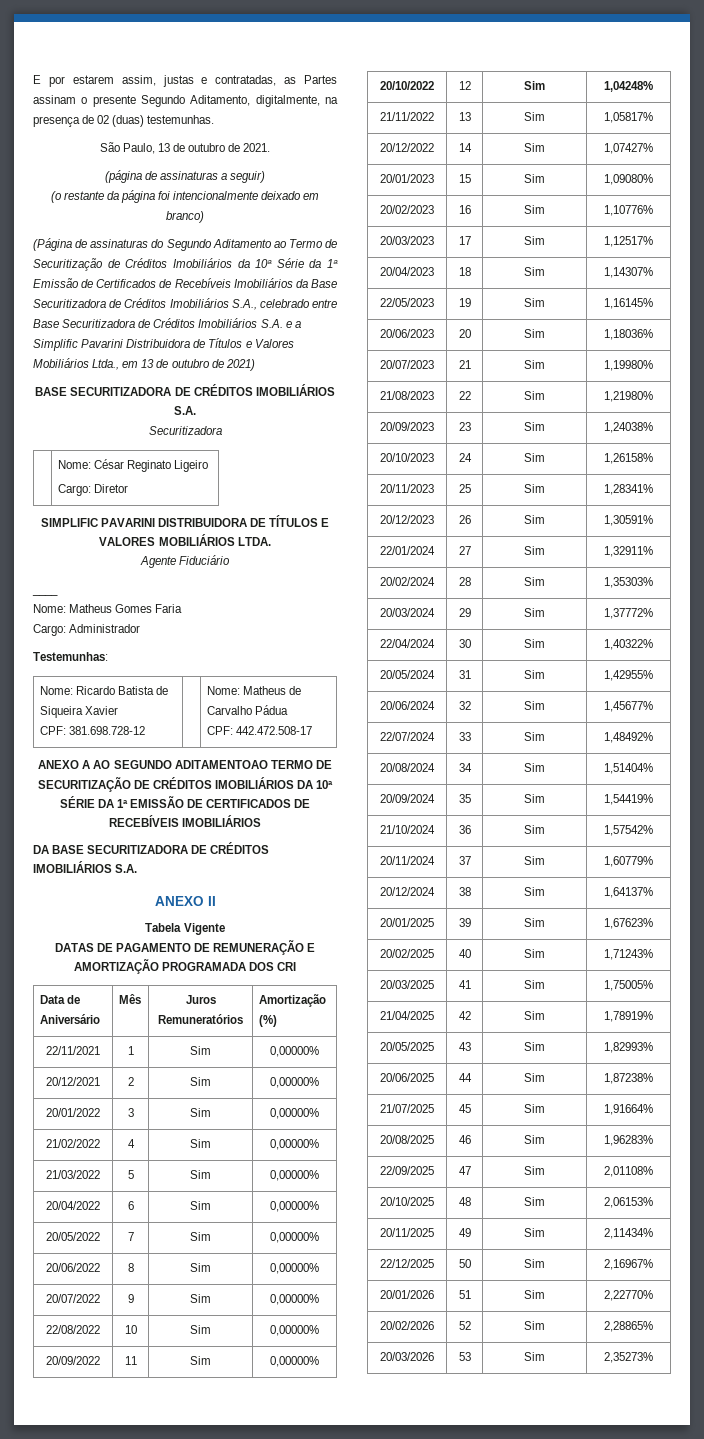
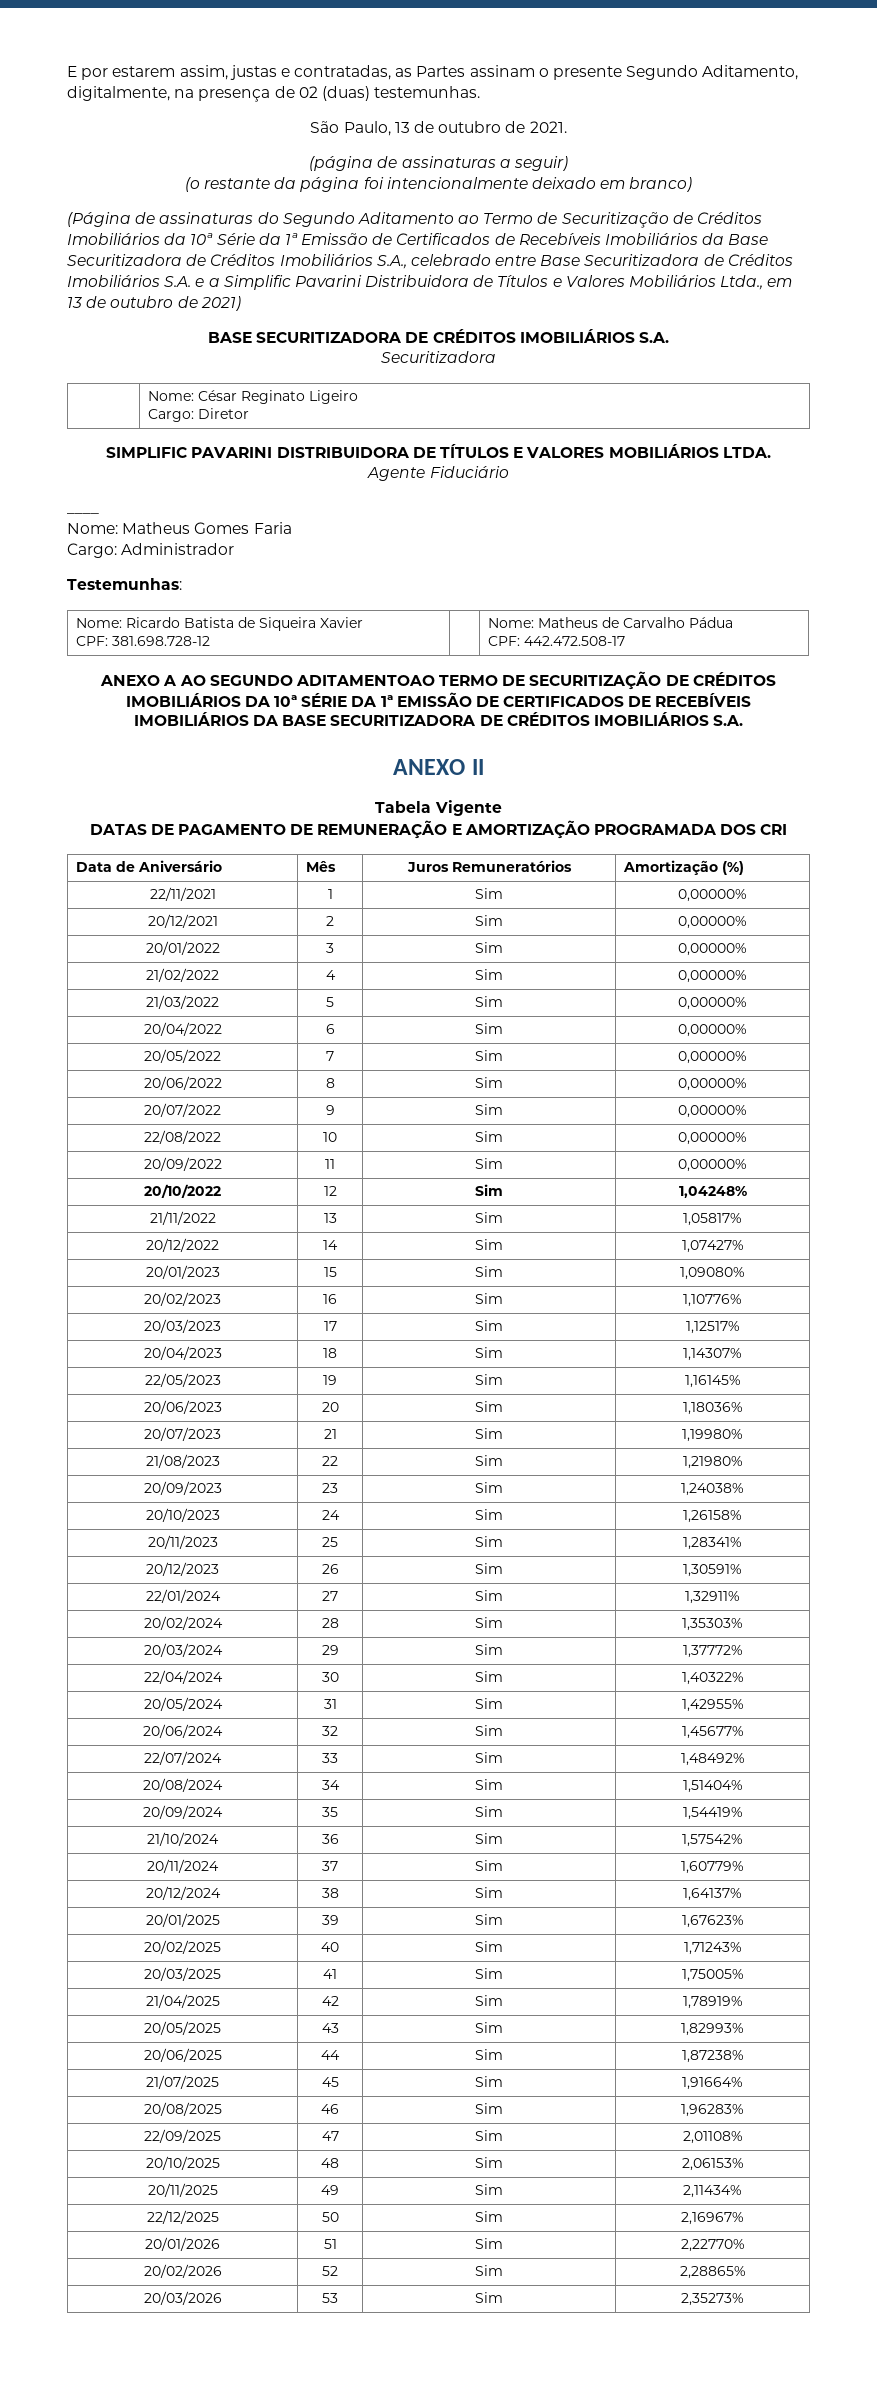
- ANEXO A AO SEGUNDO ADITAMENTOAO TERMO DE SECURITIZAÇÃO DE CRÉDITOS IMOBILIÁRIOS DA 10ª SÉRIE DA 1ª EMISSÃO DE CERTIFICADOS DE RECEBÍVEIS IMOBILIÁRIOS
- DA BASE SECURITIZADORA DE CRÉDITOS IMOBILIÁRIOS S.A.
+ ANEXO A AO SEGUNDO ADITAMENTOAO TERMO DE SECURITIZAÇÃO DE CRÉDITOS IMOBILIÁRIOS DA 10ª SÉRIE DA 1ª EMISSÃO DE CERTIFICADOS DE RECEBÍVEIS IMOBILIÁRIOS DA BASE SECURITIZADORA DE CRÉDITOS IMOBILIÁRIOS S.A.

